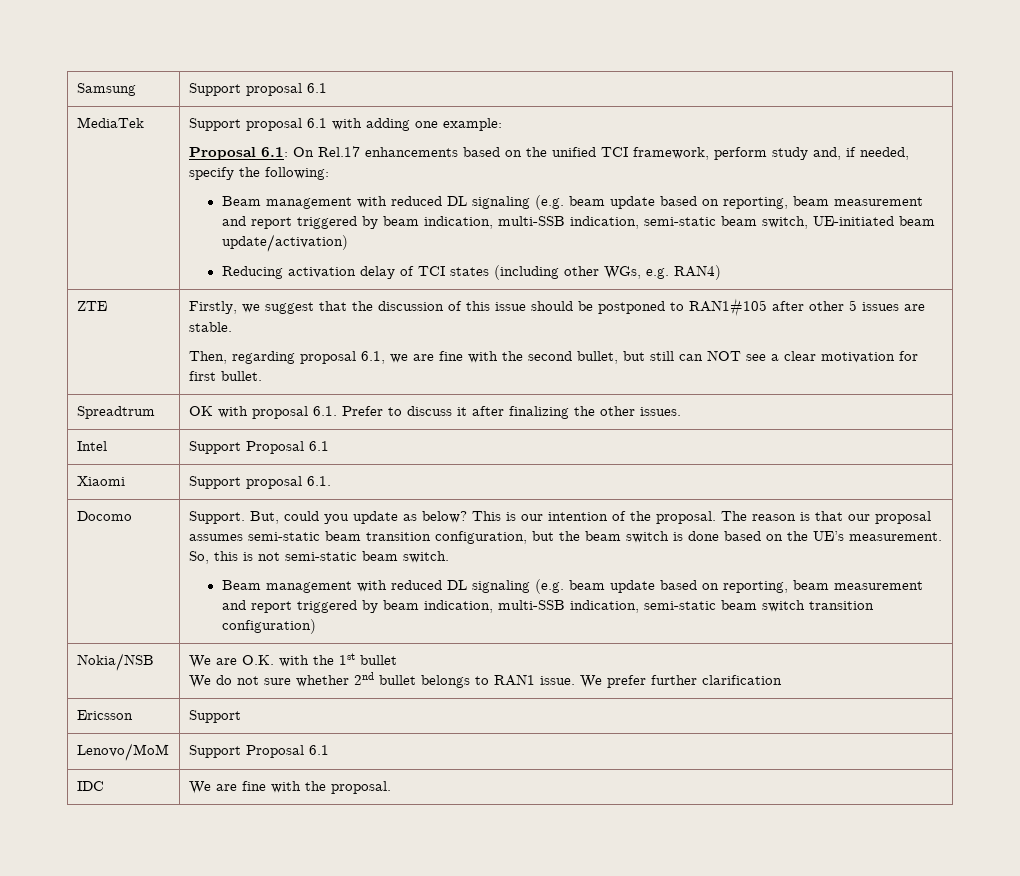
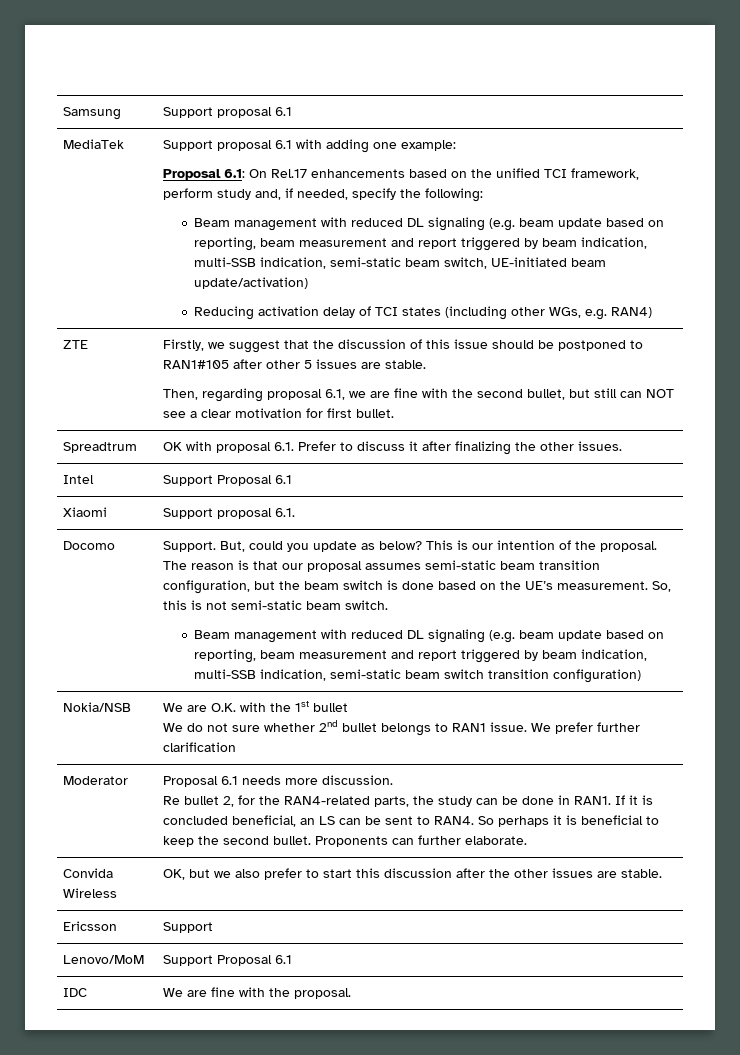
+ Moderator | Proposal 6.1 needs more discussion.
+ Re bullet 2, for the RAN4-related parts, the study can be done in RAN1. If it is concluded beneficial, an LS can be sent to RAN4. So perhaps it is beneficial to keep the second bullet. Proponents can further elaborate.
+ Convida Wireless | OK, but we also prefer to start this discussion after the other issues are stable.

